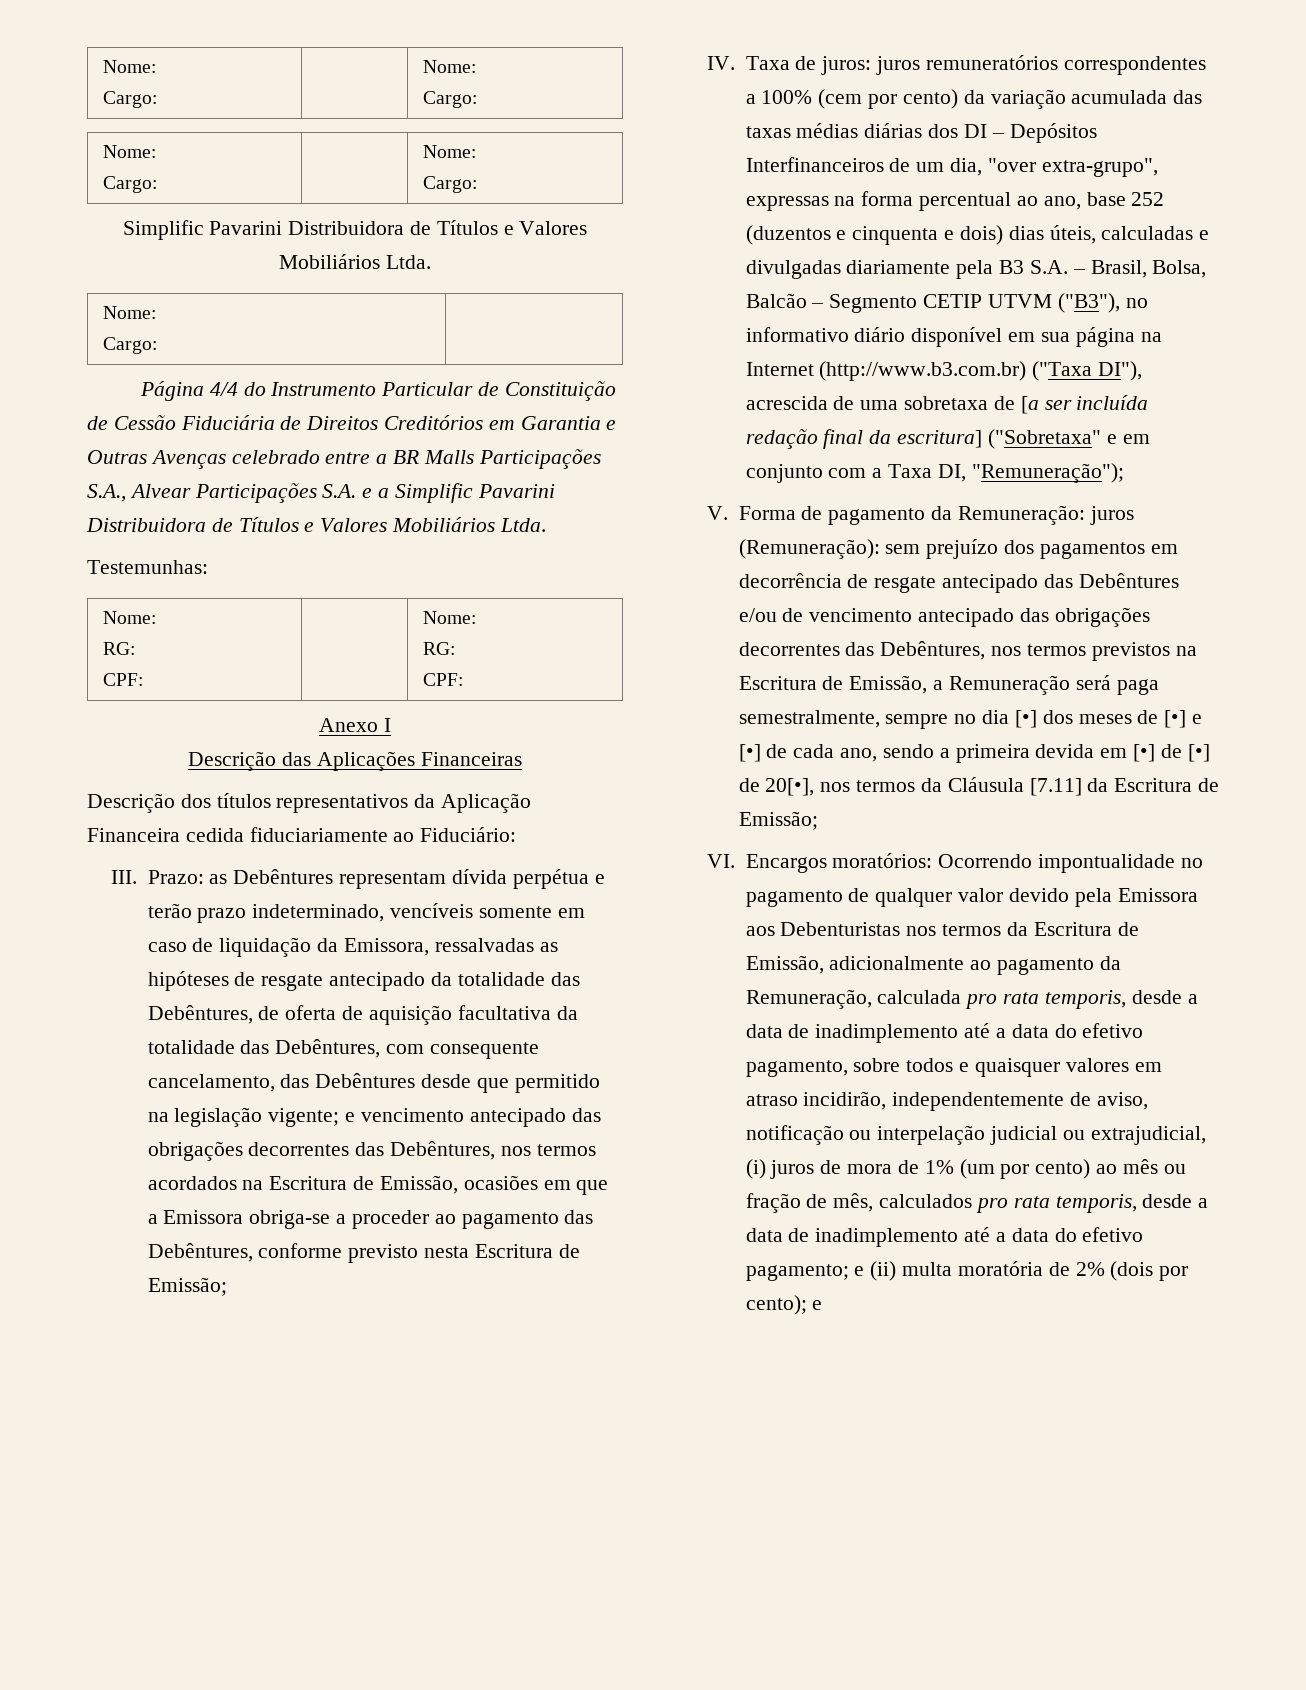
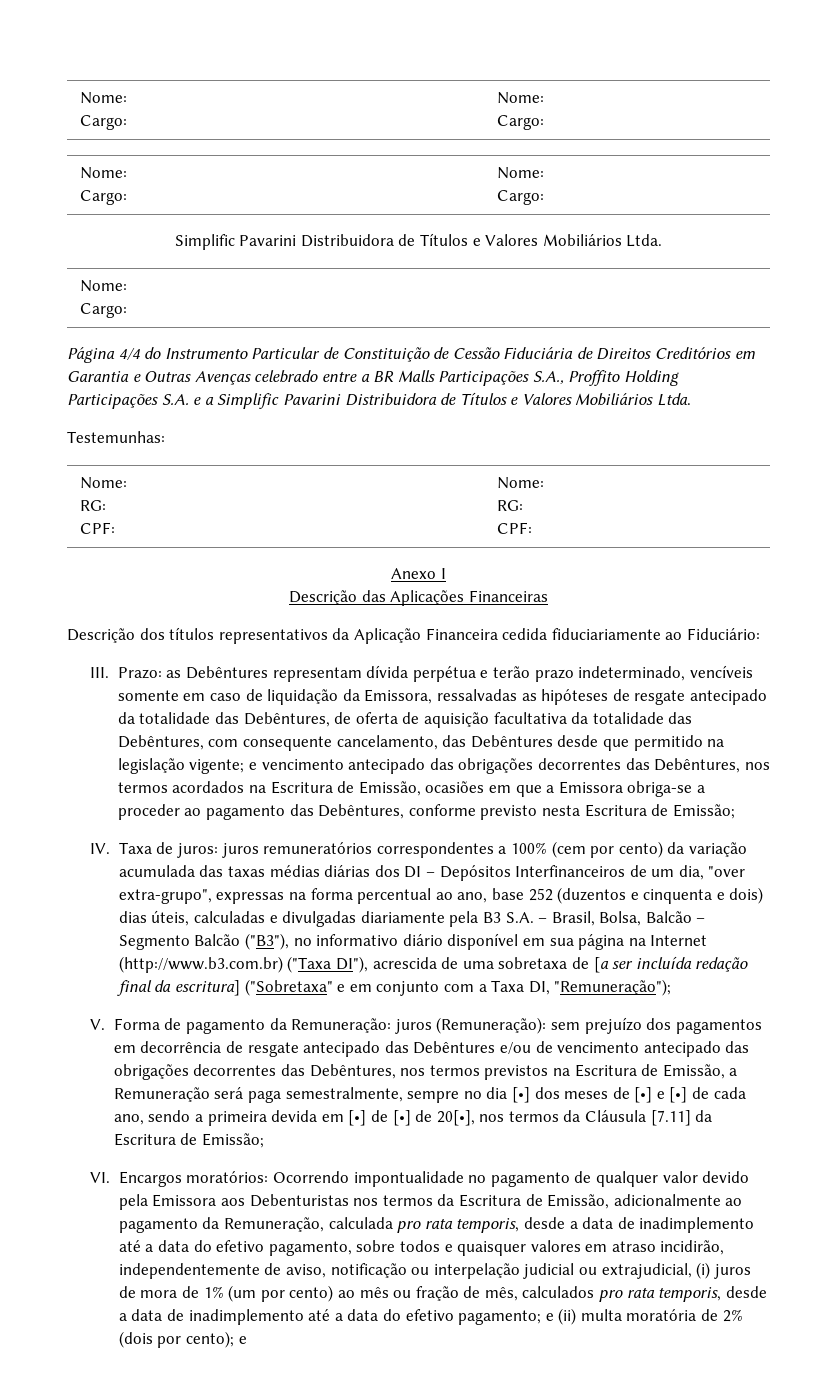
- Página 4/4 do Instrumento Particular de Constituição de Cessão Fiduciária de Direitos Creditórios em Garantia e Outras Avenças celebrado entre a BR Malls Participações S.A., Alvear Participações S.A. e a Simplific Pavarini Distribuidora de Títulos e Valores Mobiliários Ltda.
+ Página 4/4 do Instrumento Particular de Constituição de Cessão Fiduciária de Direitos Creditórios em Garantia e Outras Avenças celebrado entre a BR Malls Participações S.A., Proffito Holding Participações S.A. e a Simplific Pavarini Distribuidora de Títulos e Valores Mobiliários Ltda.
- juros remuneratórios correspondentes a 100% (cem por cento) da variação acumulada das taxas médias diárias dos DI – Depósitos Interfinanceiros de um dia, "over extra-grupo", expressas na forma percentual ao ano, base 252 (duzentos e cinquenta e dois) dias úteis, calculadas e divulgadas diariamente pela B3 S.A. – Brasil, Bolsa, Balcão – Segmento CETIP UTVM ("B3"), no informativo diário disponível em sua página na Internet (http://www.b3.com.br) ("Taxa DI"), acrescida de uma sobretaxa de [a ser incluída redação final da escritura] ("Sobretaxa" e em conjunto com a Taxa DI, "Remuneração");
+ juros remuneratórios correspondentes a 100% (cem por cento) da variação acumulada das taxas médias diárias dos DI – Depósitos Interfinanceiros de um dia, "over extra-grupo", expressas na forma percentual ao ano, base 252 (duzentos e cinquenta e dois) dias úteis, calculadas e divulgadas diariamente pela B3 S.A. – Brasil, Bolsa, Balcão – Segmento Balcão ("B3"), no informativo diário disponível em sua página na Internet (http://www.b3.com.br) ("Taxa DI"), acrescida de uma sobretaxa de [a ser incluída redação final da escritura] ("Sobretaxa" e em conjunto com a Taxa DI, "Remuneração");

